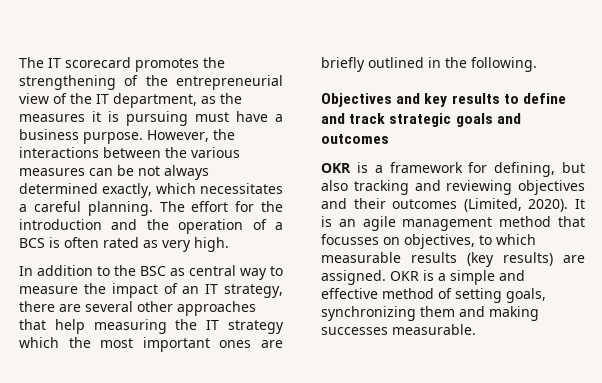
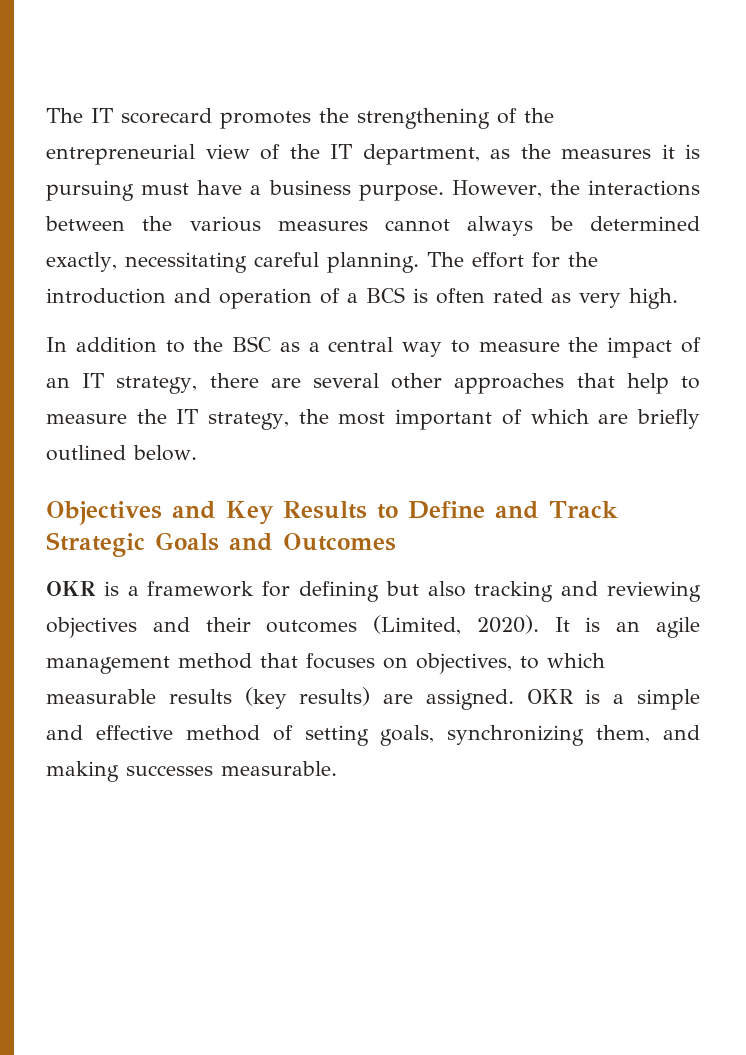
- However, the interactions between the various measures can be not always determined exactly, which necessitates a careful planning.
+ However, the interactions between the various measures cannot always be determined exactly, necessitating careful planning.
- The effort for the introduction and the operation of a BCS is often rated as very high.
+ The effort for the introduction and operation of a BCS is often rated as very high.
- In addition to the BSC as central way to measure the impact of an IT strategy, there are several other approaches that help measuring the IT strategy which the most important ones are briefly outlined in the following.
+ In addition to the BSC as a central way to measure the impact of an IT strategy, there are several other approaches that help to measure the IT strategy, the most important of which are briefly outlined below.
- Objectives and key results to define and track strategic goals and outcomes
+ Objectives and Key Results to Define and Track Strategic Goals and Outcomes
- OKR is a framework for defining, but also tracking and reviewing objectives and their outcomes (Limited, 2020).
+ OKR is a framework for defining but also tracking and reviewing objectives and their outcomes (Limited, 2020).
- It is an agile management method that focusses on objectives, to which measurable results (key results) are assigned.
+ It is an agile management method that focuses on objectives, to which measurable results (key results) are assigned.
- OKR is a simple and effective method of setting goals, synchronizing them and making successes measurable.
+ OKR is a simple and effective method of setting goals, synchronizing them, and making successes measurable.

